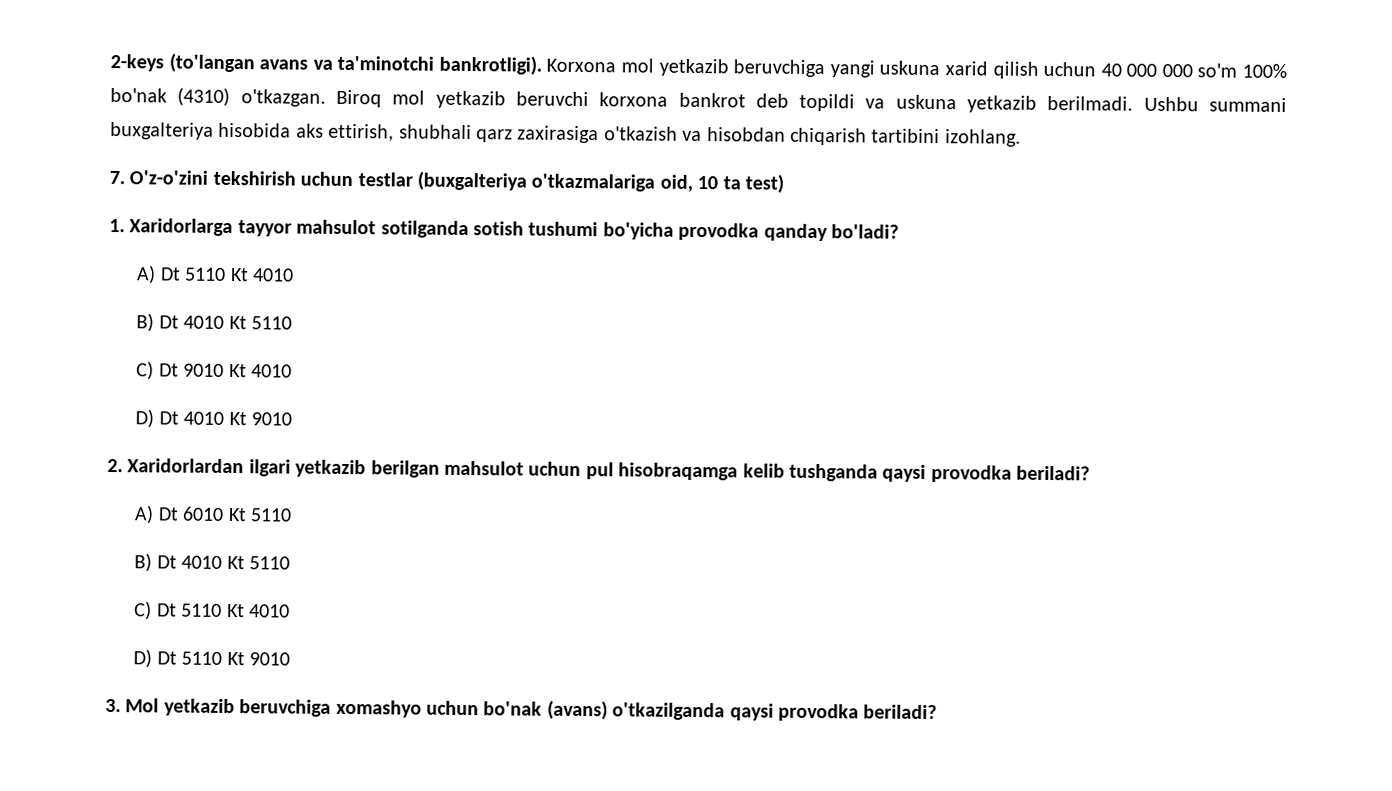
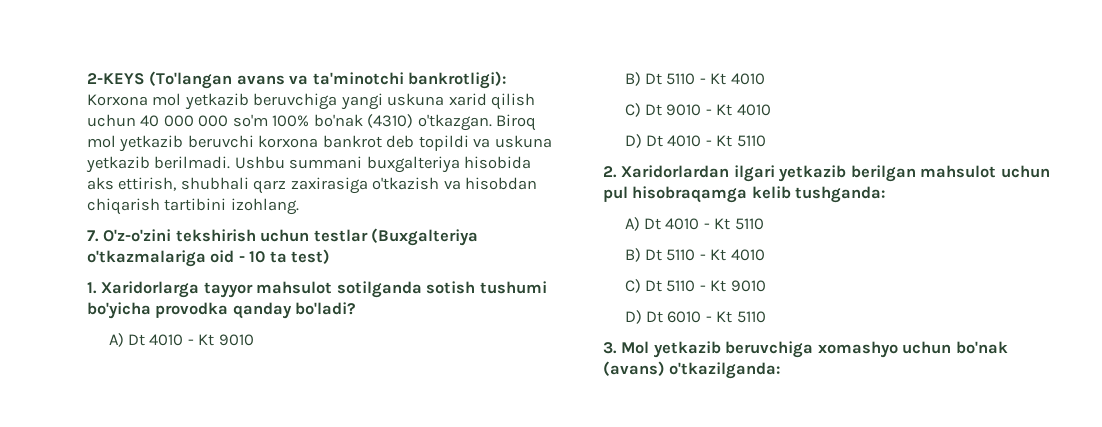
- 2-keys (to'langan avans va ta'minotchi bankrotligi). Korxona mol yetkazib beruvchiga yangi uskuna xarid qilish uchun 40 000 000 so'm 100% bo'nak (4310) o'tkazgan.
+ 2-KEYS (To'langan avans va ta'minotchi bankrotligi): Korxona mol yetkazib beruvchiga yangi uskuna xarid qilish uchun 40 000 000 so'm 100% bo'nak (4310) o'tkazgan.
- 7. O'z-o'zini tekshirish uchun testlar (buxgalteriya o'tkazmalariga oid, 10 ta test)
+ 7. O'z-o'zini tekshirish uchun testlar (Buxgalteriya o'tkazmalariga oid - 10 ta test)
- A) Dt 5110 Kt 4010
- B) Dt 4010 Kt 5110
+ A) Dt 4010 - Kt 9010
+ B) Dt 5110 - Kt 4010
- C) Dt 9010 Kt 4010
+ C) Dt 9010 - Kt 4010
- D) Dt 4010 Kt 9010
+ D) Dt 4010 - Kt 5110
- 2. Xaridorlardan ilgari yetkazib berilgan mahsulot uchun pul hisobraqamga kelib tushganda qaysi provodka beriladi?
- A) Dt 6010 Kt 5110
- B) Dt 4010 Kt 5110
+ 2. Xaridorlardan ilgari yetkazib berilgan mahsulot uchun pul hisobraqamga kelib tushganda:
+ A) Dt 4010 - Kt 5110
+ B) Dt 5110 - Kt 4010
- C) Dt 5110 Kt 4010
- D) Dt 5110 Kt 9010
+ C) Dt 5110 - Kt 9010
+ D) Dt 6010 - Kt 5110
- 3. Mol yetkazib beruvchiga xomashyo uchun bo'nak (avans) o'tkazilganda qaysi provodka beriladi?
+ 3. Mol yetkazib beruvchiga xomashyo uchun bo'nak (avans) o'tkazilganda:

